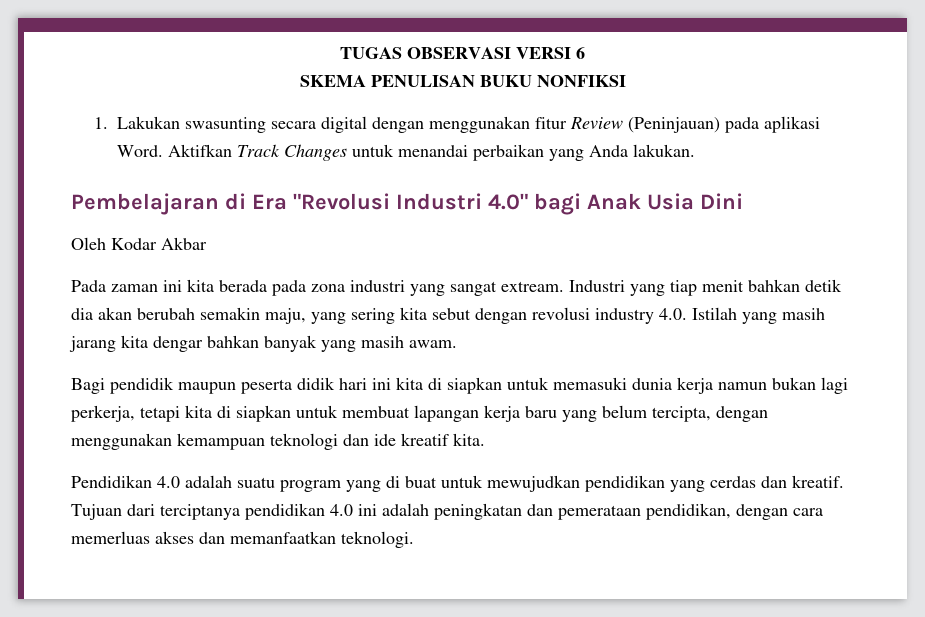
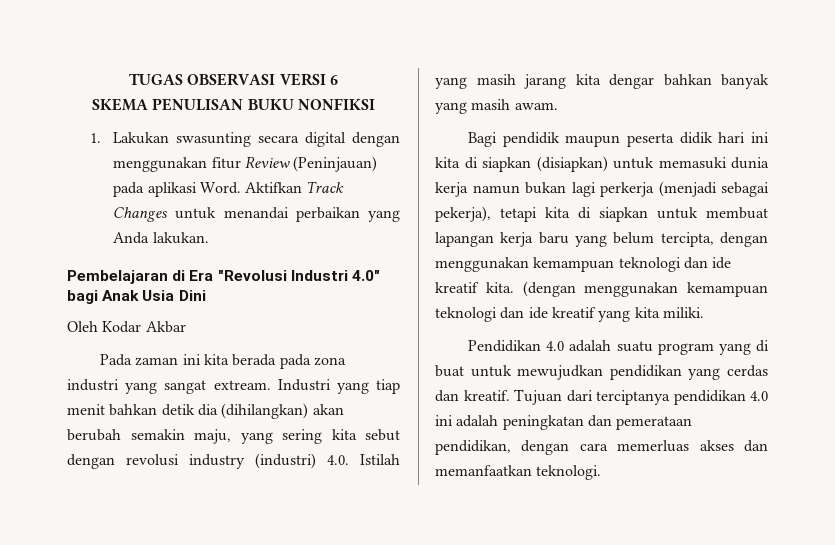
- Industri yang tiap menit bahkan detik dia akan berubah semakin maju, yang sering kita sebut dengan revolusi industry 4.0. Istilah yang masih jarang kita dengar bahkan banyak yang masih awam.
+ Industri yang tiap menit bahkan detik dia (dihilangkan) akan berubah semakin maju, yang sering kita sebut dengan revolusi industry (industri) 4.0. Istilah yang masih jarang kita dengar bahkan banyak yang masih awam.
- Bagi pendidik maupun peserta didik hari ini kita di siapkan untuk memasuki dunia kerja namun bukan lagi perkerja, tetapi kita di siapkan untuk membuat lapangan kerja baru yang belum tercipta, dengan menggunakan kemampuan teknologi dan ide kreatif kita.
+ Bagi pendidik maupun peserta didik hari ini kita di siapkan (disiapkan) untuk memasuki dunia kerja namun bukan lagi perkerja (menjadi sebagai pekerja), tetapi kita di siapkan untuk membuat lapangan kerja baru yang belum tercipta, dengan menggunakan kemampuan teknologi dan ide kreatif kita. (dengan menggunakan kemampuan teknologi dan ide kreatif yang kita miliki.

